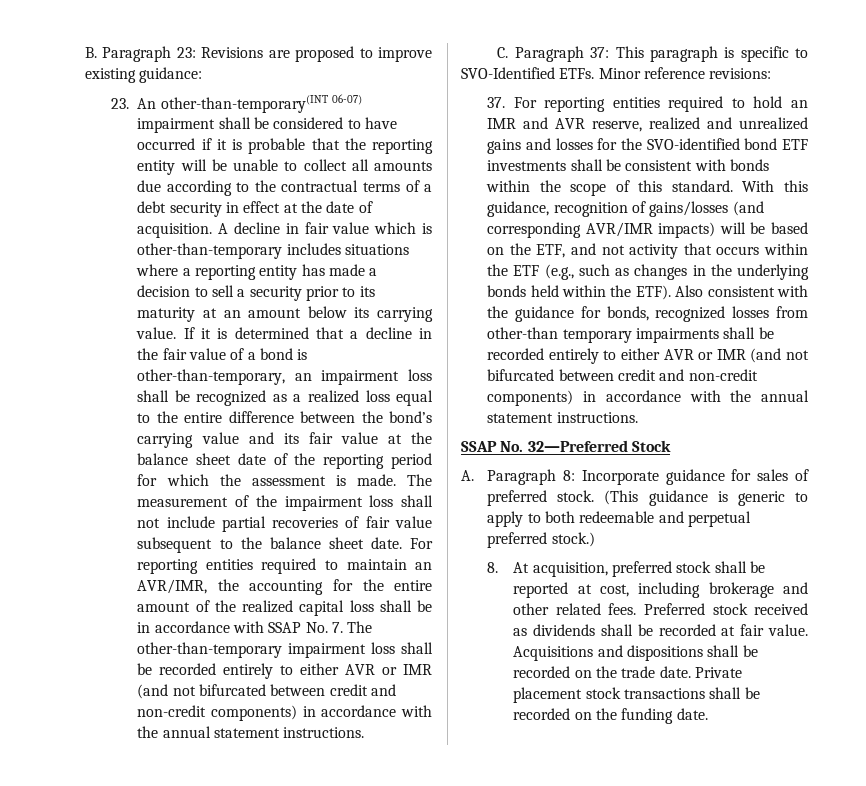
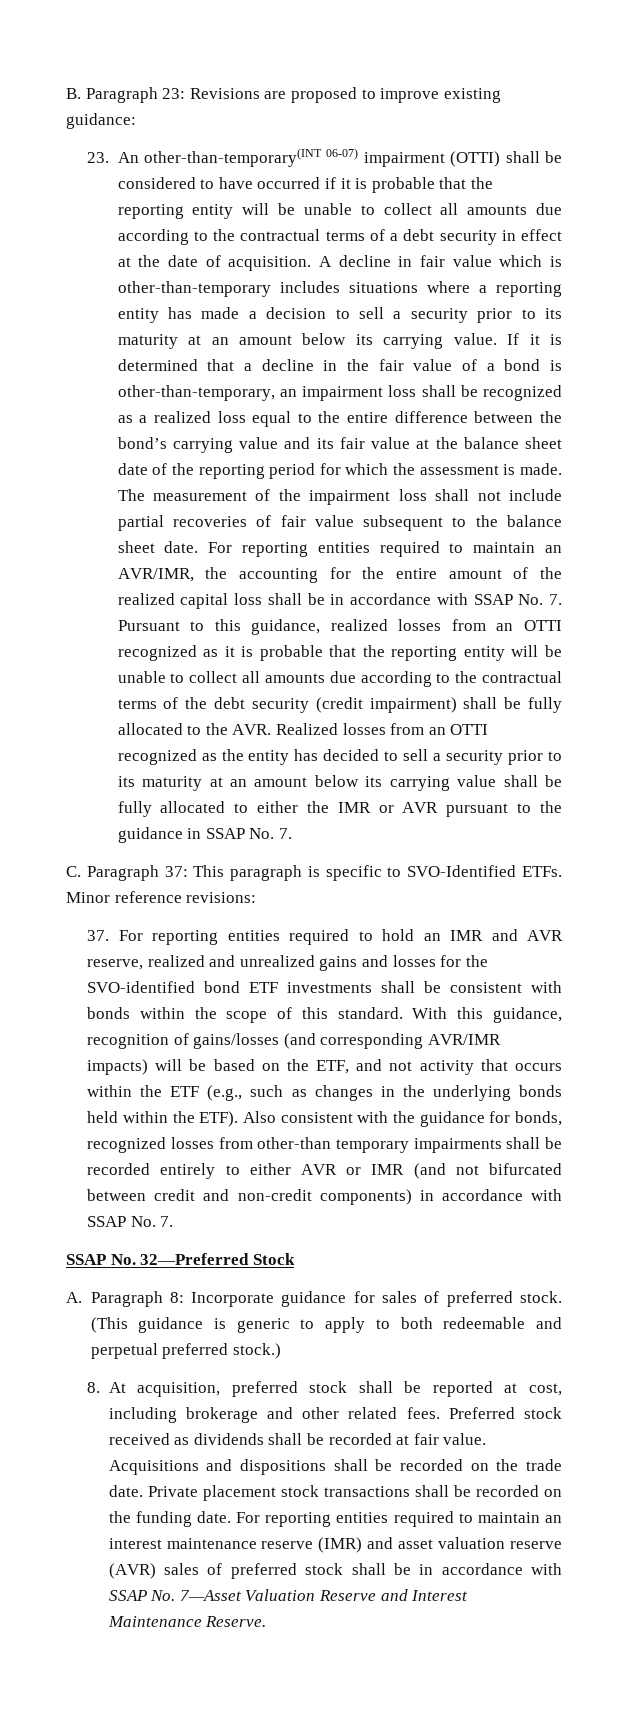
- 23. An other-than-temporary(INT 06-07) impairment shall be considered to have occurred if it is probable that the reporting entity will be unable to collect all amounts due according to the contractual terms of a debt security in effect at the date of acquisition.
+ 23. An other-than-temporary(INT 06-07) impairment (OTTI) shall be considered to have occurred if it is probable that the reporting entity will be unable to collect all amounts due according to the contractual terms of a debt security in effect at the date of acquisition.
- For reporting entities required to maintain an AVR/IMR, the accounting for the entire amount of the realized capital loss shall be in accordance with SSAP No. 7. The other-than-temporary impairment loss shall be recorded entirely to either AVR or IMR (and not bifurcated between credit and non-credit components) in accordance with the annual statement instructions.
+ For reporting entities required to maintain an AVR/IMR, the accounting for the entire amount of the realized capital loss shall be in accordance with SSAP No. 7. Pursuant to this guidance, realized losses from an OTTI recognized as it is probable that the reporting entity will be unable to collect all amounts due according to the contractual terms of the debt security (credit impairment) shall be fully allocated to the AVR. Realized losses from an OTTI recognized as the entity has decided to sell a security prior to its maturity at an amount below its carrying value shall be fully allocated to either the IMR or AVR pursuant to the guidance in SSAP No. 7.
- Also consistent with the guidance for bonds, recognized losses from other-than temporary impairments shall be recorded entirely to either AVR or IMR (and not bifurcated between credit and non-credit components) in accordance with the annual statement instructions.
+ Also consistent with the guidance for bonds, recognized losses from other-than temporary impairments shall be recorded entirely to either AVR or IMR (and not bifurcated between credit and non-credit components) in accordance with SSAP No. 7.
+ For reporting entities required to maintain an interest maintenance reserve (IMR) and asset valuation reserve (AVR) sales of preferred stock shall be in accordance with SSAP No. 7—Asset Valuation Reserve and Interest Maintenance Reserve.

